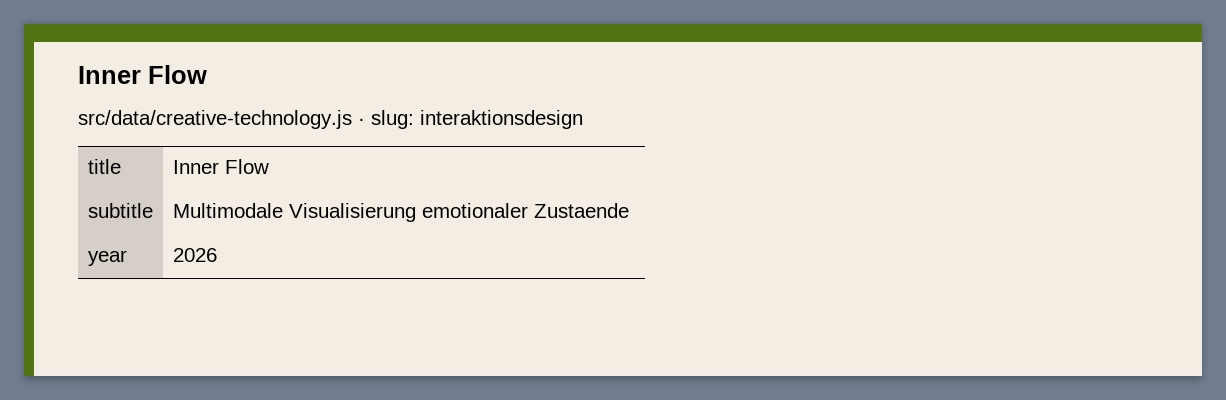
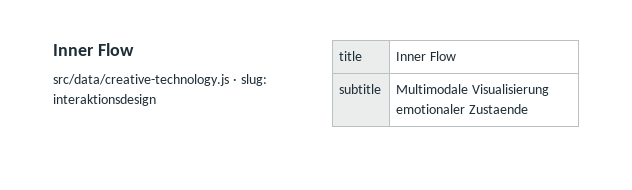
- year | 2026

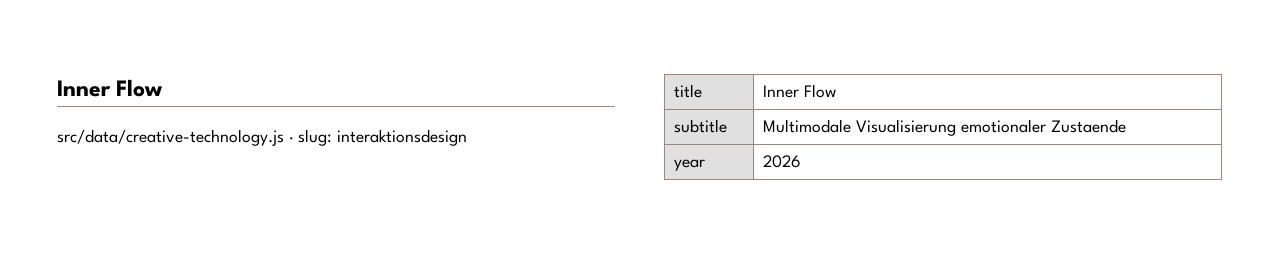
+ year | 2026

